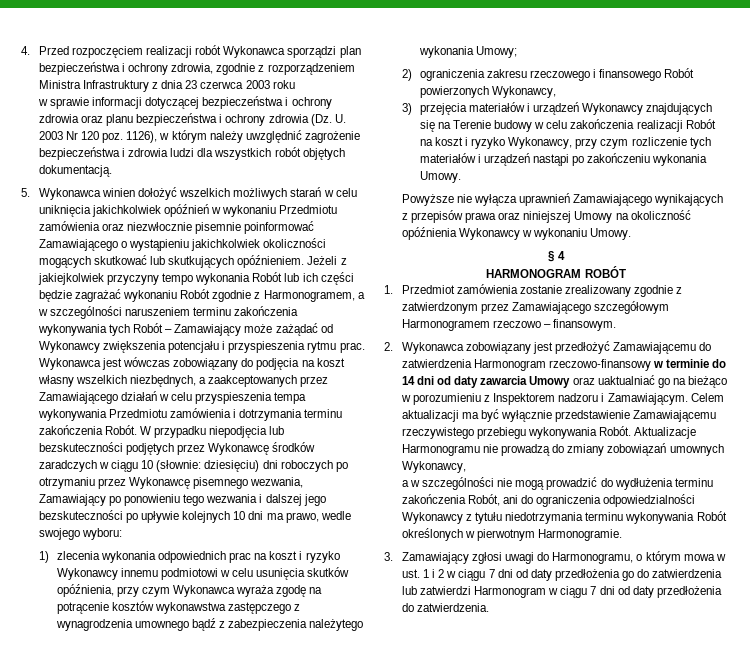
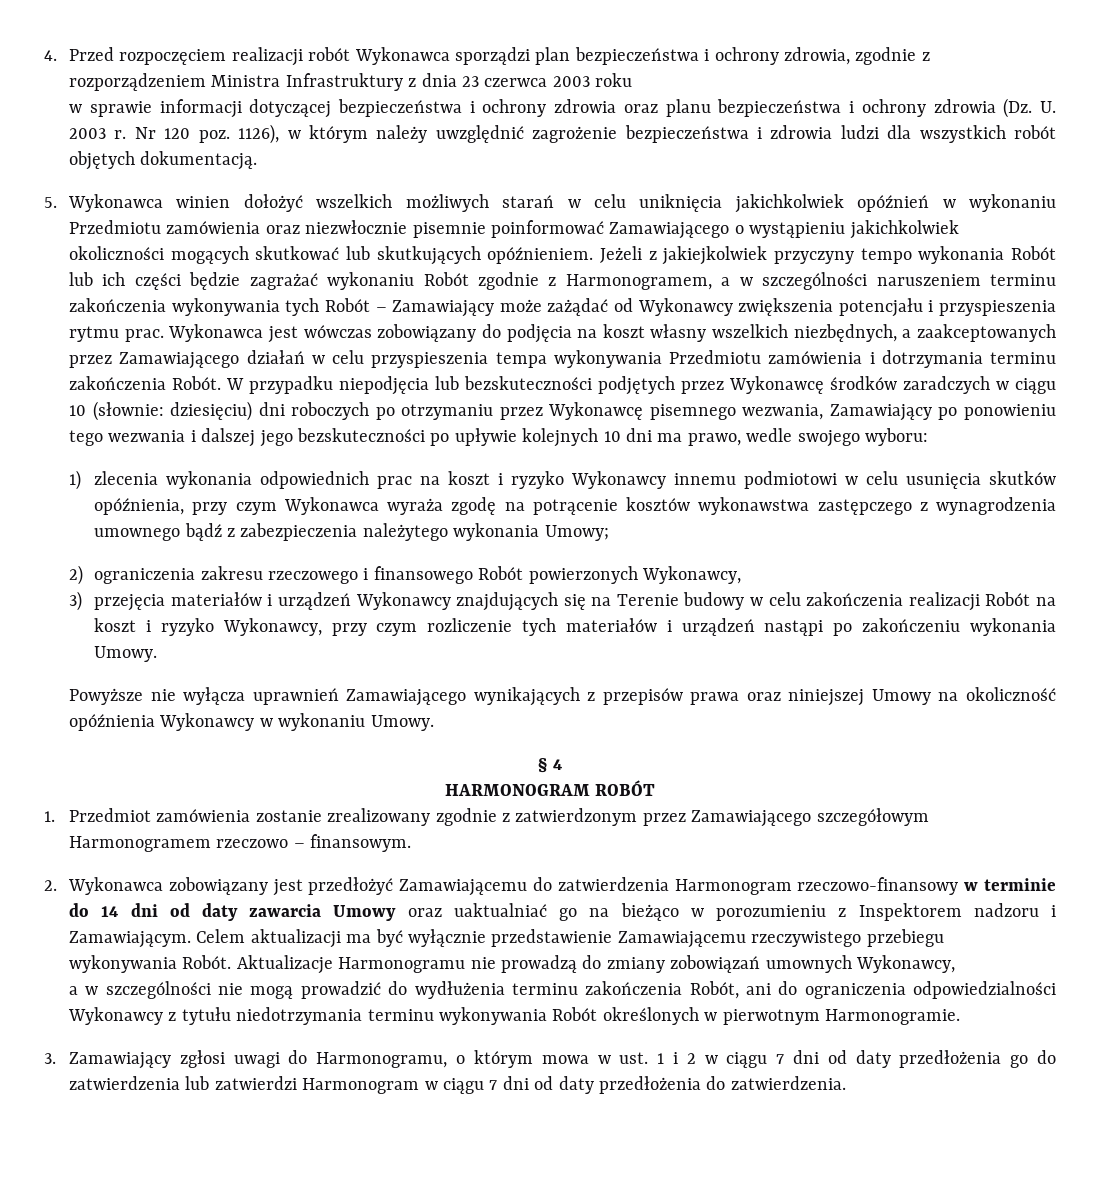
- w sprawie informacji dotyczącej bezpieczeństwa i ochrony zdrowia oraz planu bezpieczeństwa i ochrony zdrowia (Dz. U. 2003 Nr 120 poz. 1126), w którym należy uwzględnić zagrożenie bezpieczeństwa i zdrowia ludzi dla wszystkich robót objętych dokumentacją.
+ w sprawie informacji dotyczącej bezpieczeństwa i ochrony zdrowia oraz planu bezpieczeństwa i ochrony zdrowia (Dz. U. 2003 r. Nr 120 poz. 1126), w którym należy uwzględnić zagrożenie bezpieczeństwa i zdrowia ludzi dla wszystkich robót objętych dokumentacją.

